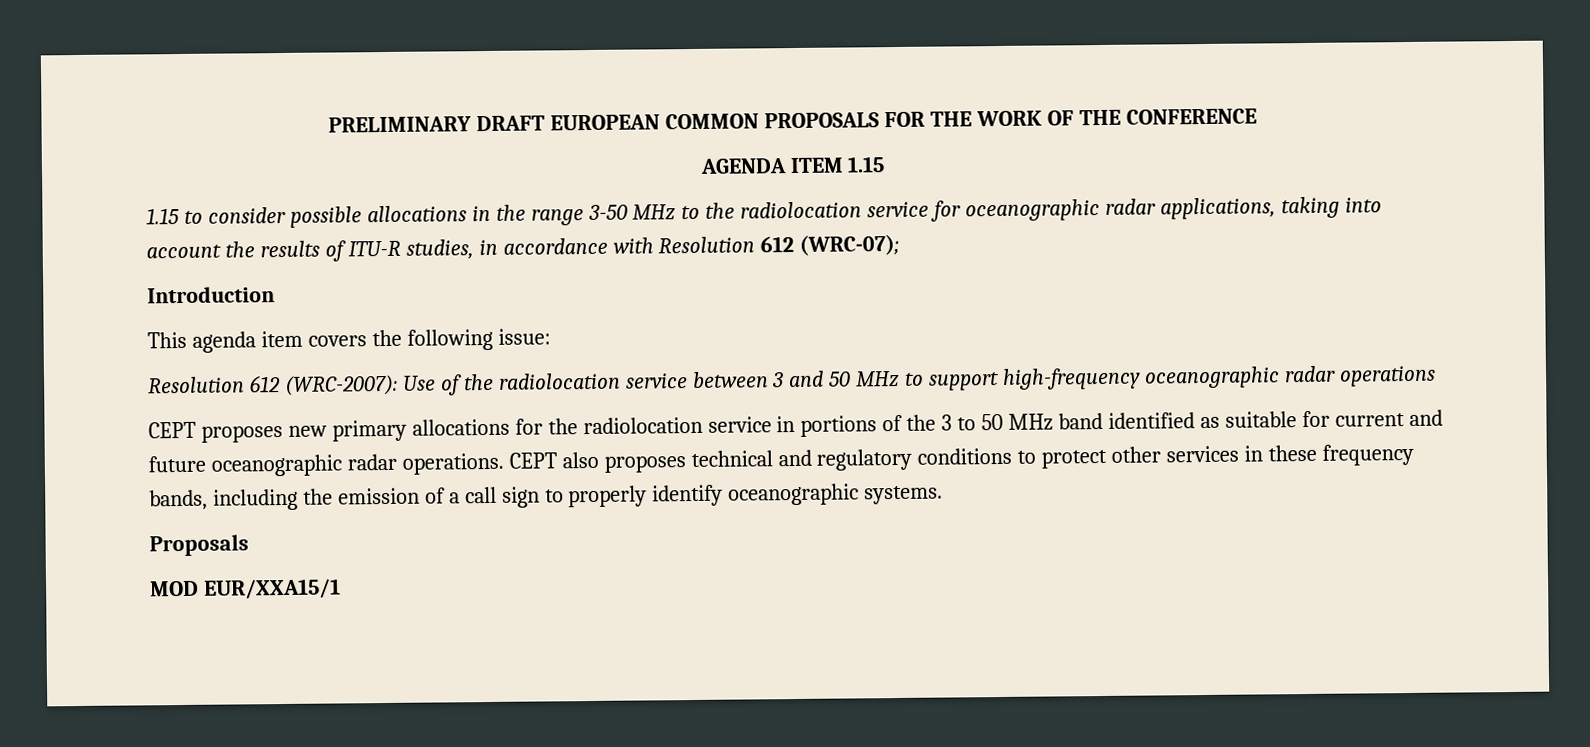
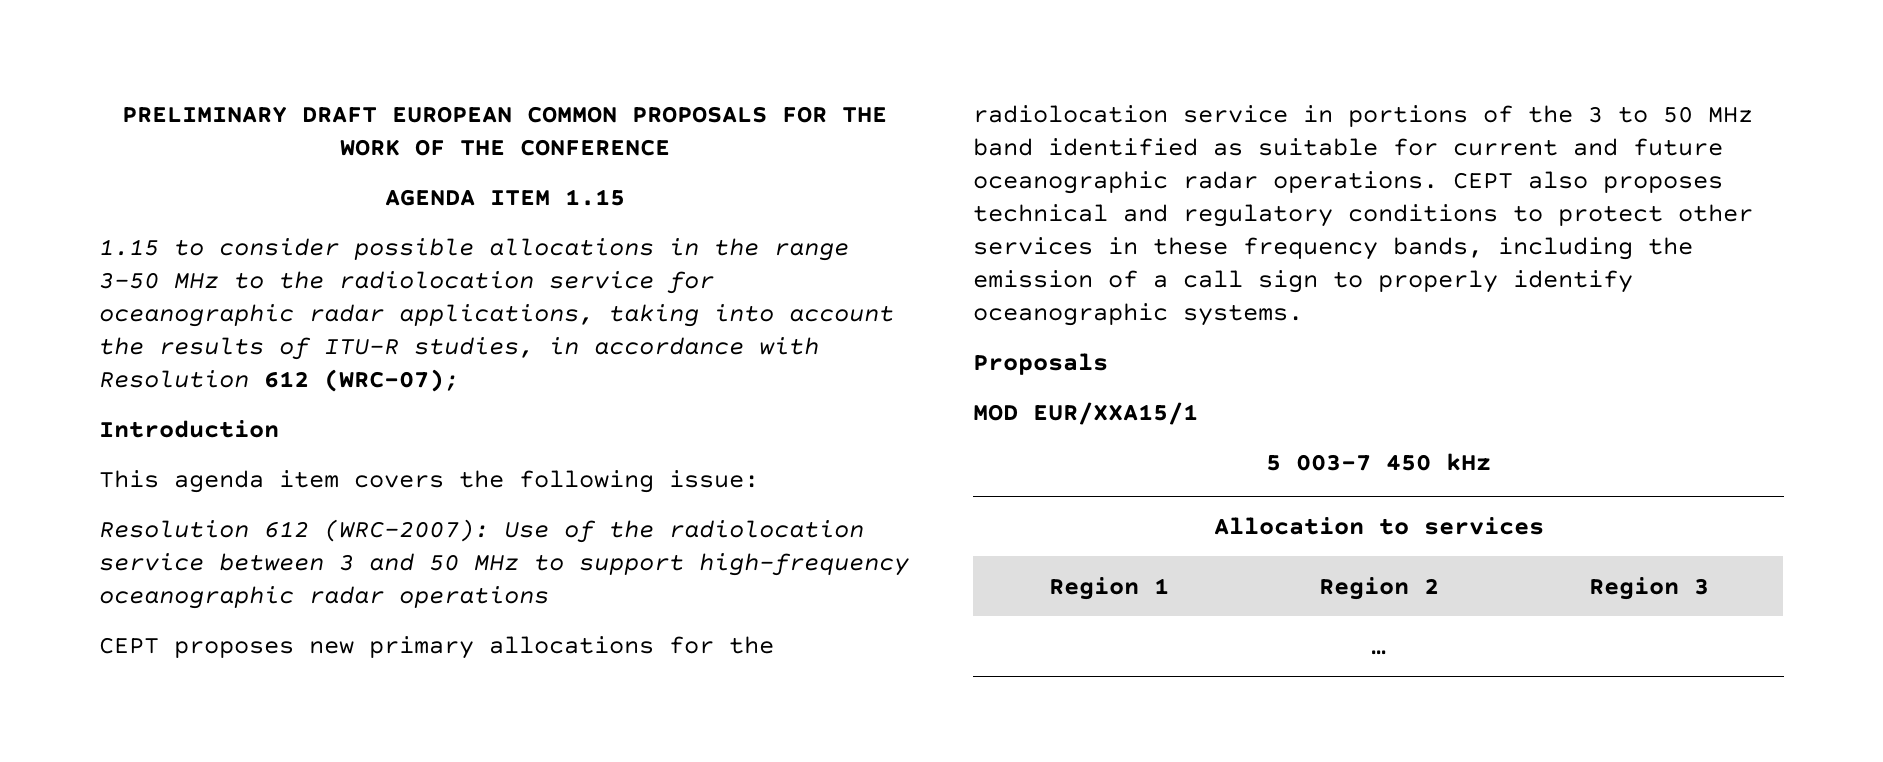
+ 5 003-7 450 kHz
+ Allocation to services
+ Region 1 | Region 2 | Region 3
+ …

